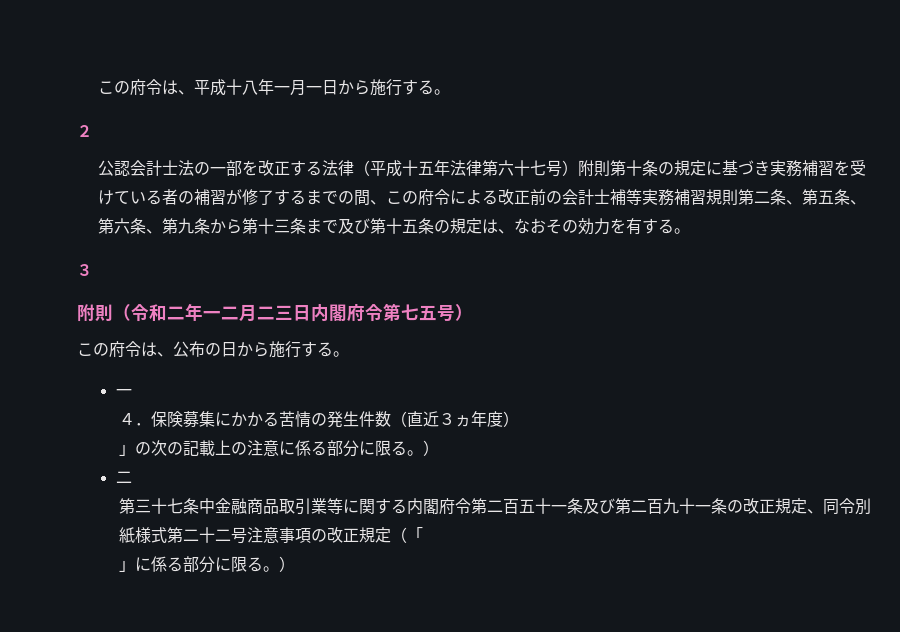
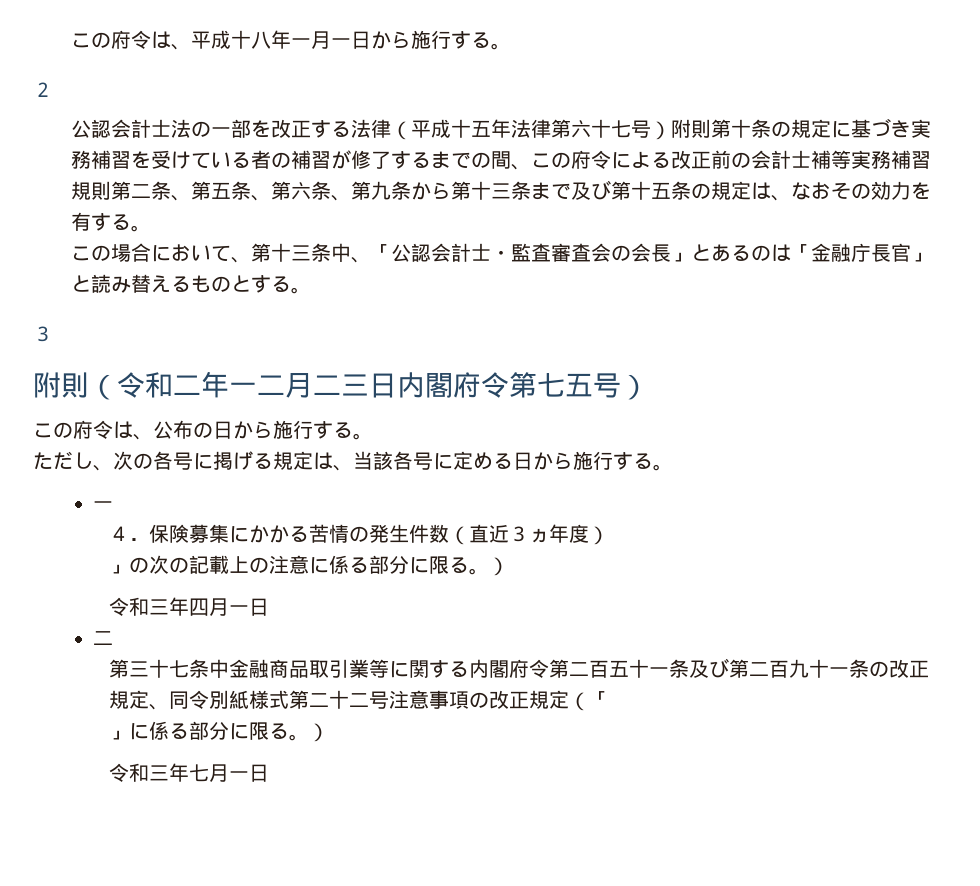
+ この場合において、第十三条中、「公認会計士・監査審査会の会長」とあるのは「金融庁長官」と読み替えるものとする。
+ ただし、次の各号に掲げる規定は、当該各号に定める日から施行する。
+ 令和三年四月一日
+ 令和三年七月一日

